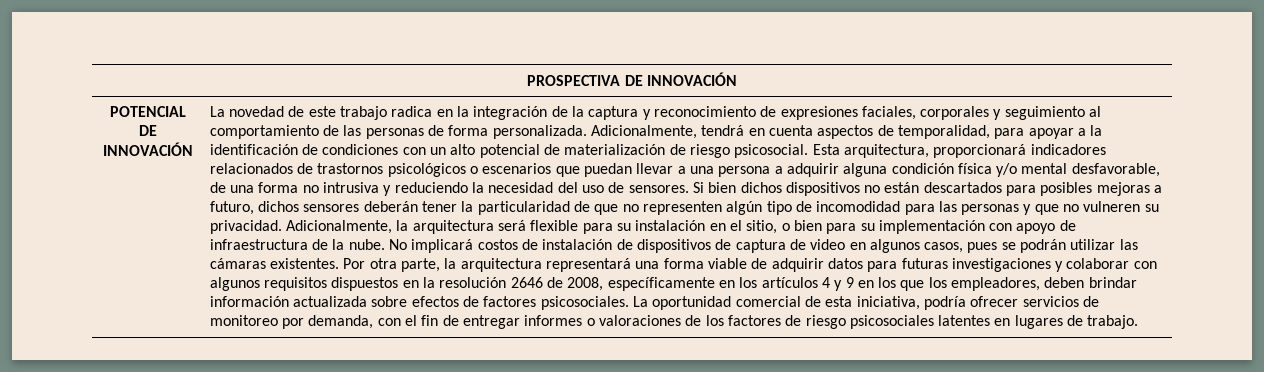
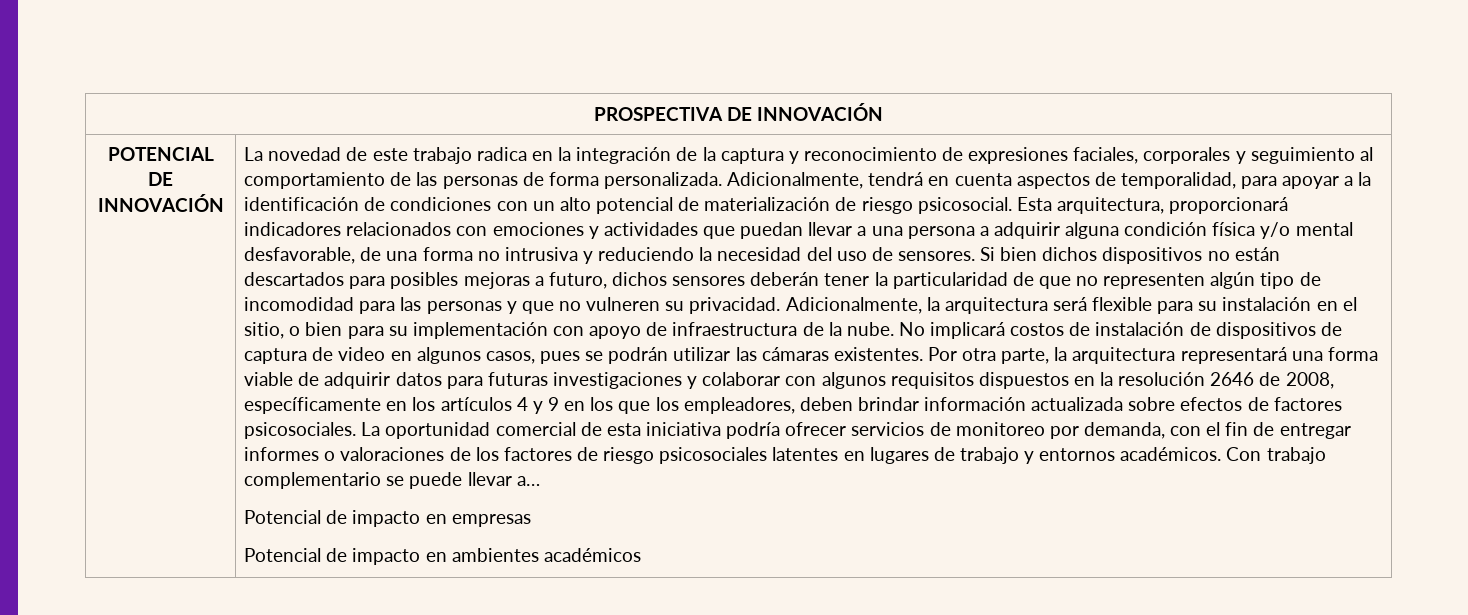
- Esta arquitectura, proporcionará indicadores relacionados de trastornos psicológicos o escenarios que puedan llevar a una persona a adquirir alguna condición física y/o mental desfavorable, de una forma no intrusiva y reduciendo la necesidad del uso de sensores.
+ Esta arquitectura, proporcionará indicadores relacionados con emociones y actividades que puedan llevar a una persona a adquirir alguna condición física y/o mental desfavorable, de una forma no intrusiva y reduciendo la necesidad del uso de sensores.
- La oportunidad comercial de esta iniciativa, podría ofrecer servicios de monitoreo por demanda, con el fin de entregar informes o valoraciones de los factores de riesgo psicosociales latentes en lugares de trabajo.
+ La oportunidad comercial de esta iniciativa podría ofrecer servicios de monitoreo por demanda, con el fin de entregar informes o valoraciones de los factores de riesgo psicosociales latentes en lugares de trabajo y entornos académicos. Con trabajo complementario se puede llevar a…
+ Potencial de impacto en empresas
+ Potencial de impacto en ambientes académicos

